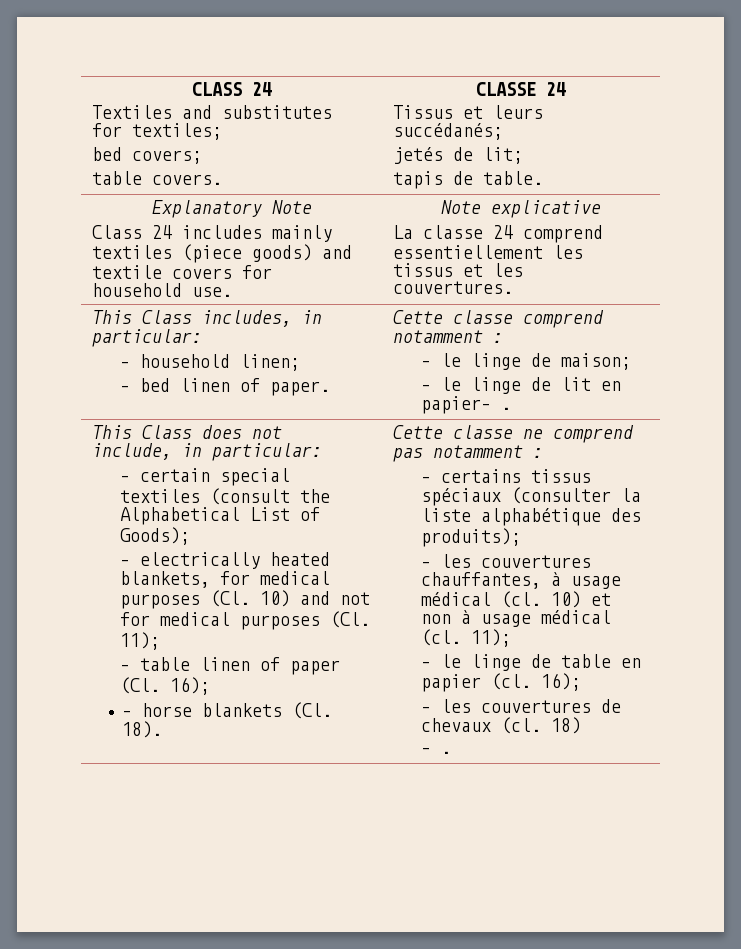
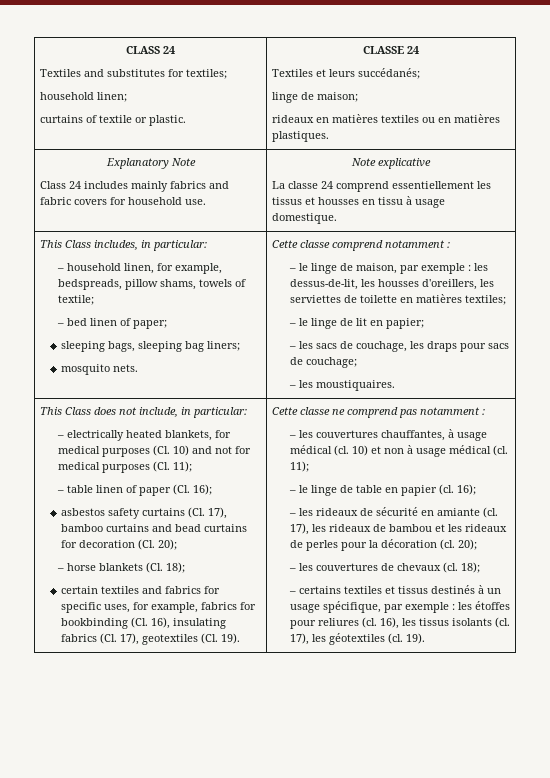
  CLASS 24
  Textiles and substitutes for textiles;
- bed covers;
- table covers. | CLASSE 24
- Tissus et leurs succédanés;
- jetés de lit;
- tapis de table.
+ household linen;
+ curtains of textile or plastic. | CLASSE 24
+ Textiles et leurs succédanés;
+ linge de maison;
+ rideaux en matières textiles ou en matières plastiques.
  Explanatory Note
- Class 24 includes mainly textiles (piece goods) and textile covers for household use. | Note explicative
- La classe 24 comprend essentiellement les tissus et les couvertures.
+ Class 24 includes mainly fabrics and fabric covers for household use. | Note explicative
+ La classe 24 comprend essentiellement les tissus et housses en tissu à usage domestique.
- – household linen;
- – bed linen of paper.
+ – household linen, for example, bedspreads, pillow shams, towels of textile;
+ – bed linen of paper;
+ sleeping bags, sleeping bag liners;
+ mosquito nets.
- – le linge de maison;
+ – le linge de maison, par exemple : les dessus-de-lit, les housses d'oreillers, les serviettes de toilette en matières textiles;
- – le linge de lit en papier– .
+ – le linge de lit en papier;
+ – les sacs de couchage, les draps pour sacs de couchage;
+ – les moustiquaires.
- – certain special textiles (consult the Alphabetical List of Goods);
- – horse blankets (Cl. 18).
+ asbestos safety curtains (Cl. 17), bamboo curtains and bead curtains for decoration (Cl. 20);
+ – horse blankets (Cl. 18);
+ certain textiles and fabrics for specific uses, for example, fabrics for bookbinding (Cl. 16), insulating fabrics (Cl. 17), geotextiles (Cl. 19).
- – certains tissus spéciaux (consulter la liste alphabétique des produits);
+ – les rideaux de sécurité en amiante (cl. 17), les rideaux de bambou et les rideaux de perles pour la décoration (cl. 20);
- – les couvertures de chevaux (cl. 18)
- – .
+ – les couvertures de chevaux (cl. 18);
+ – certains textiles et tissus destinés à un usage spécifique, par exemple : les étoffes pour reliures (cl. 16), les tissus isolants (cl. 17), les géotextiles (cl. 19).

